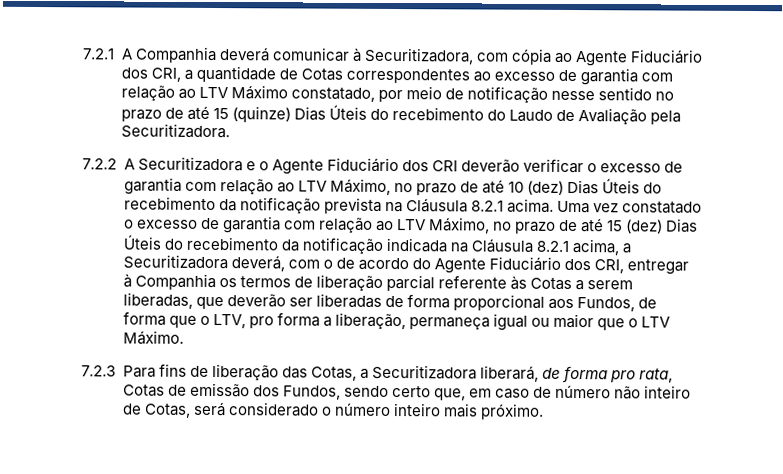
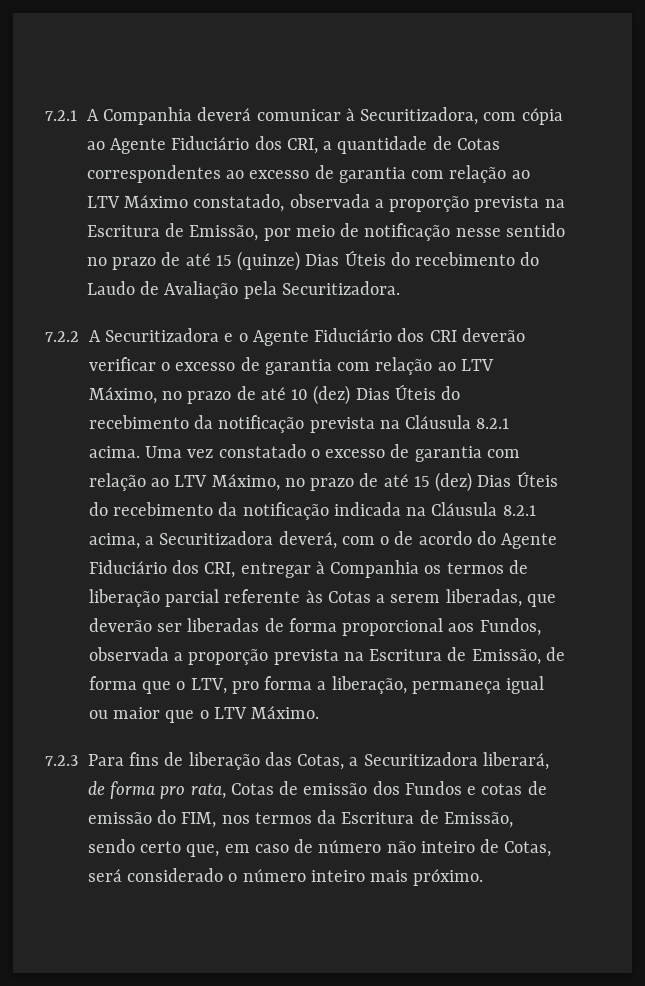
- 7.2.1 A Companhia deverá comunicar à Securitizadora, com cópia ao Agente Fiduciário dos CRI, a quantidade de Cotas correspondentes ao excesso de garantia com relação ao LTV Máximo constatado, por meio de notificação nesse sentido no prazo de até 15 (quinze) Dias Úteis do recebimento do Laudo de Avaliação pela Securitizadora.
+ 7.2.1 A Companhia deverá comunicar à Securitizadora, com cópia ao Agente Fiduciário dos CRI, a quantidade de Cotas correspondentes ao excesso de garantia com relação ao LTV Máximo constatado, observada a proporção prevista na Escritura de Emissão, por meio de notificação nesse sentido no prazo de até 15 (quinze) Dias Úteis do recebimento do Laudo de Avaliação pela Securitizadora.
- Uma vez constatado o excesso de garantia com relação ao LTV Máximo, no prazo de até 15 (dez) Dias Úteis do recebimento da notificação indicada na Cláusula 8.2.1 acima, a Securitizadora deverá, com o de acordo do Agente Fiduciário dos CRI, entregar à Companhia os termos de liberação parcial referente às Cotas a serem liberadas, que deverão ser liberadas de forma proporcional aos Fundos, de forma que o LTV, pro forma a liberação, permaneça igual ou maior que o LTV Máximo.
+ Uma vez constatado o excesso de garantia com relação ao LTV Máximo, no prazo de até 15 (dez) Dias Úteis do recebimento da notificação indicada na Cláusula 8.2.1 acima, a Securitizadora deverá, com o de acordo do Agente Fiduciário dos CRI, entregar à Companhia os termos de liberação parcial referente às Cotas a serem liberadas, que deverão ser liberadas de forma proporcional aos Fundos, observada a proporção prevista na Escritura de Emissão, de forma que o LTV, pro forma a liberação, permaneça igual ou maior que o LTV Máximo.
- 7.2.3 Para fins de liberação das Cotas, a Securitizadora liberará, de forma pro rata, Cotas de emissão dos Fundos, sendo certo que, em caso de número não inteiro de Cotas, será considerado o número inteiro mais próximo.
+ 7.2.3 Para fins de liberação das Cotas, a Securitizadora liberará, de forma pro rata, Cotas de emissão dos Fundos e cotas de emissão do FIM, nos termos da Escritura de Emissão, sendo certo que, em caso de número não inteiro de Cotas, será considerado o número inteiro mais próximo.

